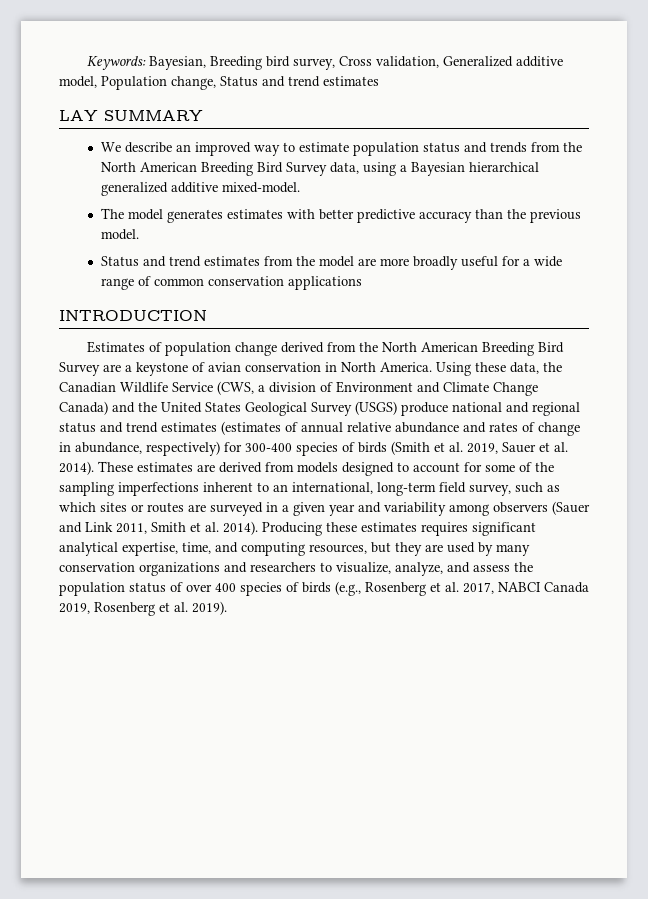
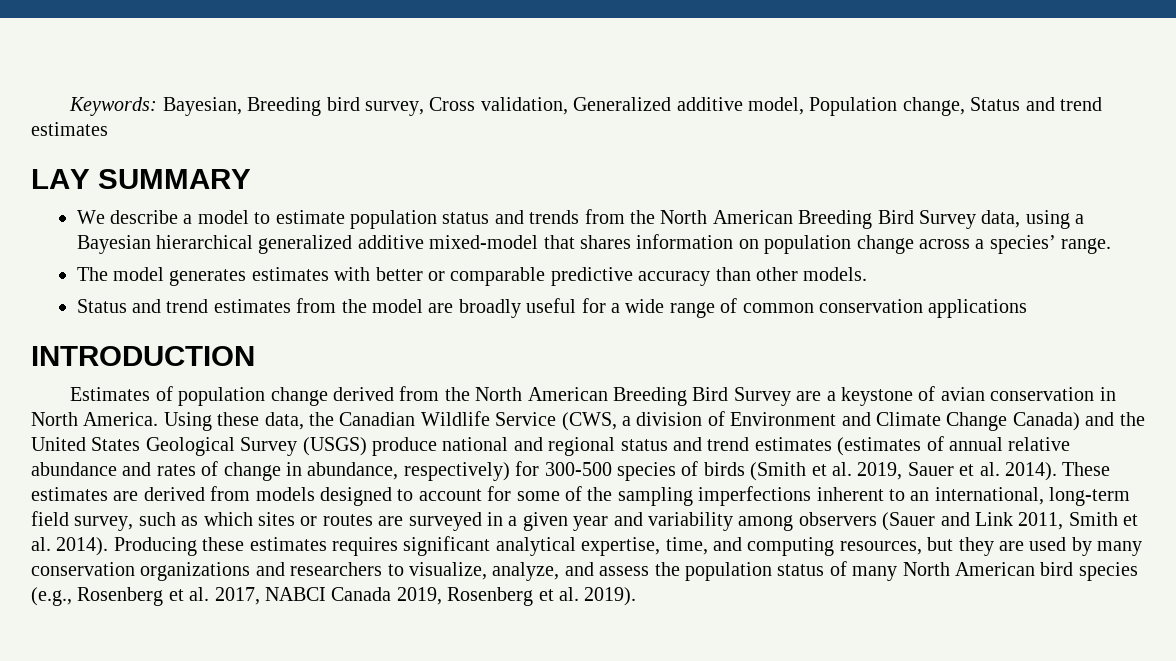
- We describe an improved way to estimate population status and trends from the North American Breeding Bird Survey data, using a Bayesian hierarchical generalized additive mixed-model.
+ We describe a model to estimate population status and trends from the North American Breeding Bird Survey data, using a Bayesian hierarchical generalized additive mixed-model that shares information on population change across a species’ range.
- The model generates estimates with better predictive accuracy than the previous model.
+ The model generates estimates with better or comparable predictive accuracy than other models.
- Status and trend estimates from the model are more broadly useful for a wide range of common conservation applications
+ Status and trend estimates from the model are broadly useful for a wide range of common conservation applications
- Using these data, the Canadian Wildlife Service (CWS, a division of Environment and Climate Change Canada) and the United States Geological Survey (USGS) produce national and regional status and trend estimates (estimates of annual relative abundance and rates of change in abundance, respectively) for 300-400 species of birds (Smith et al. 2019, Sauer et al. 2014).
+ Using these data, the Canadian Wildlife Service (CWS, a division of Environment and Climate Change Canada) and the United States Geological Survey (USGS) produce national and regional status and trend estimates (estimates of annual relative abundance and rates of change in abundance, respectively) for 300-500 species of birds (Smith et al. 2019, Sauer et al. 2014).
- Producing these estimates requires significant analytical expertise, time, and computing resources, but they are used by many conservation organizations and researchers to visualize, analyze, and assess the population status of over 400 species of birds (e.g., Rosenberg et al. 2017, NABCI Canada 2019, Rosenberg et al. 2019).
+ Producing these estimates requires significant analytical expertise, time, and computing resources, but they are used by many conservation organizations and researchers to visualize, analyze, and assess the population status of many North American bird species (e.g., Rosenberg et al. 2017, NABCI Canada 2019, Rosenberg et al. 2019).

